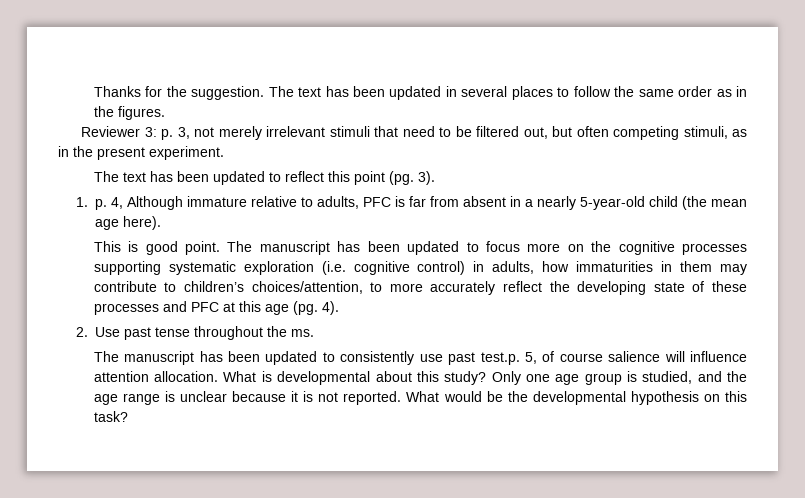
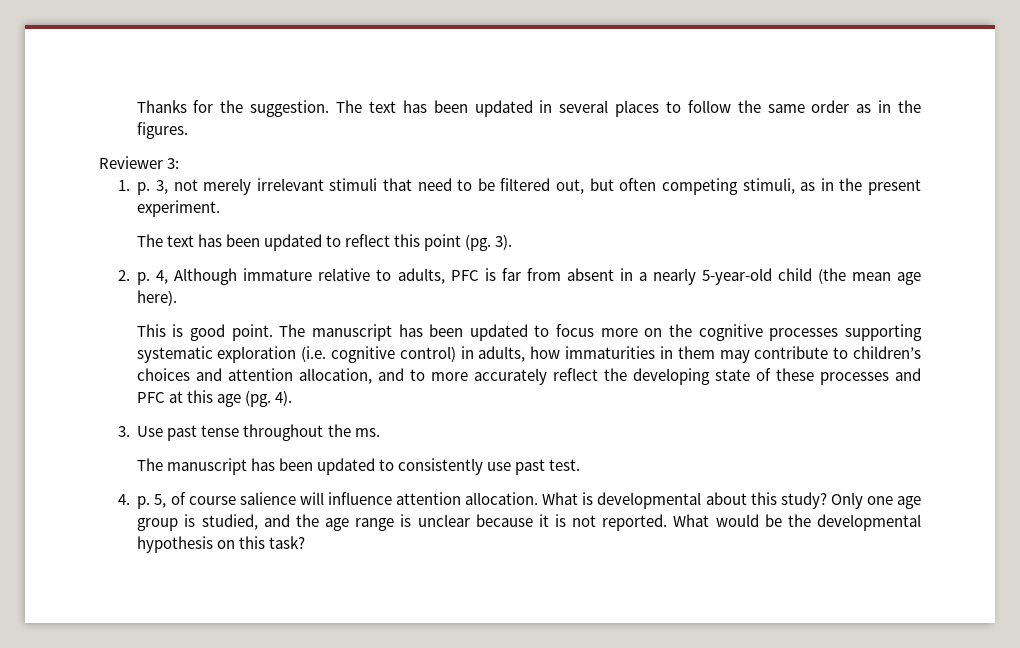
- Reviewer 3: p. 3, not merely irrelevant stimuli that need to be filtered out, but often competing stimuli, as in the present experiment.
+ Reviewer 3:
+ 1. p. 3, not merely irrelevant stimuli that need to be filtered out, but often competing stimuli, as in the present experiment.
- 1. p. 4, Although immature relative to adults, PFC is far from absent in a nearly 5-year-old child (the mean age here).
+ 2. p. 4, Although immature relative to adults, PFC is far from absent in a nearly 5-year-old child (the mean age here).
- The manuscript has been updated to focus more on the cognitive processes supporting systematic exploration (i.e. cognitive control) in adults, how immaturities in them may contribute to children’s choices/attention, to more accurately reflect the developing state of these processes and PFC at this age (pg.
+ The manuscript has been updated to focus more on the cognitive processes supporting systematic exploration (i.e. cognitive control) in adults, how immaturities in them may contribute to children’s choices and attention allocation, and to more accurately reflect the developing state of these processes and PFC at this age (pg.
- 2. Use past tense throughout the ms.
+ 3. Use past tense throughout the ms.
- The manuscript has been updated to consistently use past test.p. 5, of course salience will influence attention allocation.
+ The manuscript has been updated to consistently use past test.
+ 4. p. 5, of course salience will influence attention allocation.

